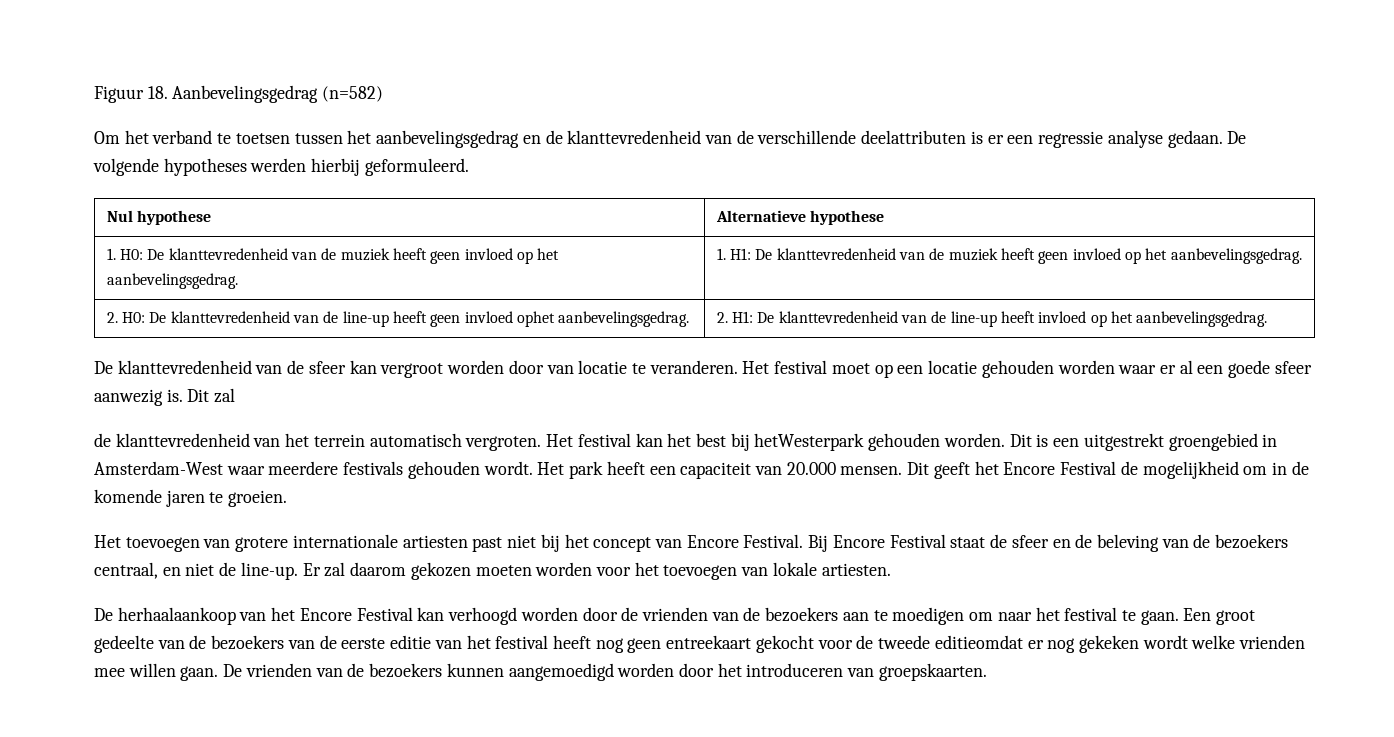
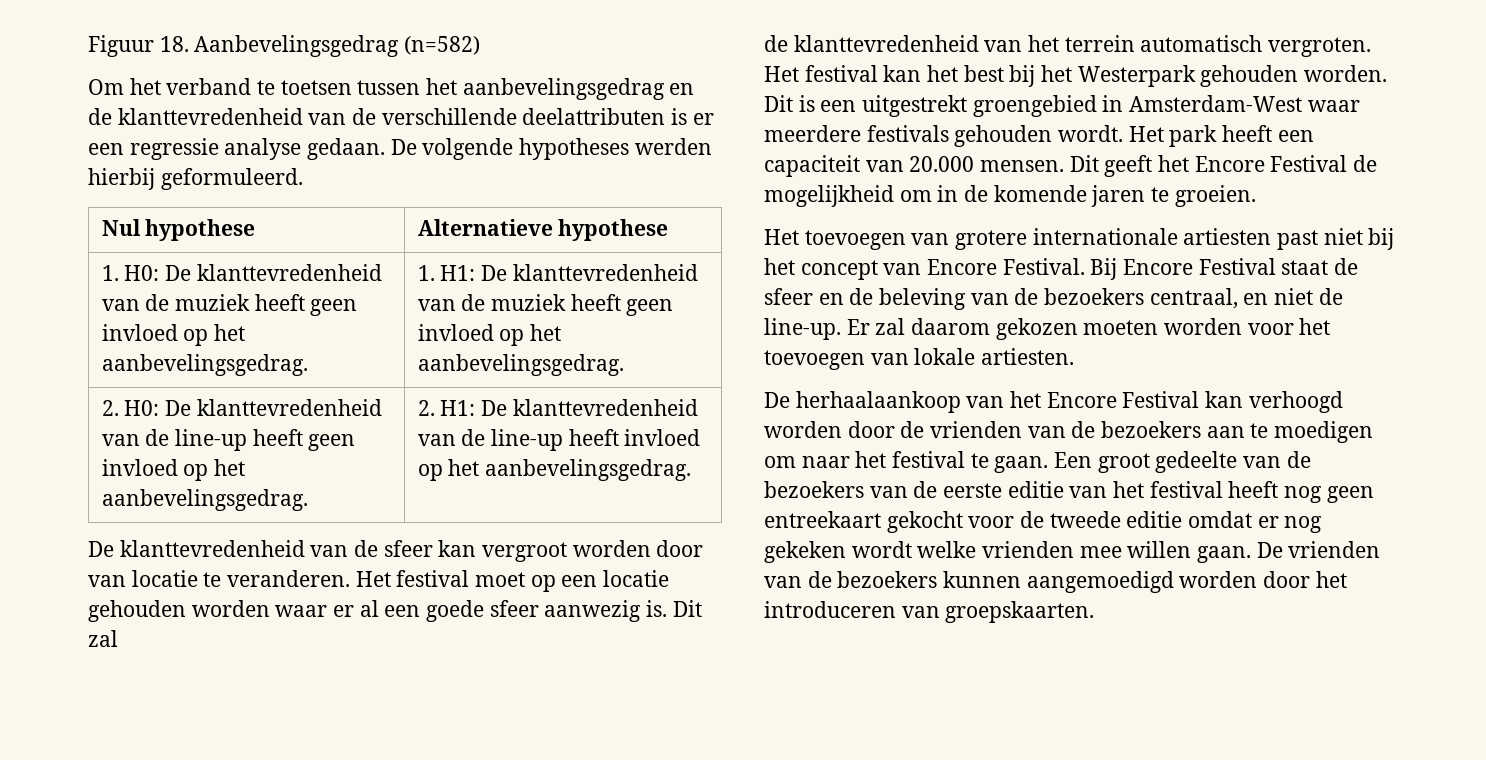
- 2. H0: De klanttevredenheid van de line-up heeft geen invloed ophet aanbevelingsgedrag. | 2. H1: De klanttevredenheid van de line-up heeft invloed op het aanbevelingsgedrag.
+ 2. H0: De klanttevredenheid van de line-up heeft geen invloed op het aanbevelingsgedrag. | 2. H1: De klanttevredenheid van de line-up heeft invloed op het aanbevelingsgedrag.
- Het festival kan het best bij hetWesterpark gehouden worden.
+ Het festival kan het best bij het Westerpark gehouden worden.
- Een groot gedeelte van de bezoekers van de eerste editie van het festival heeft nog geen entreekaart gekocht voor de tweede editieomdat er nog gekeken wordt welke vrienden mee willen gaan.
+ Een groot gedeelte van de bezoekers van de eerste editie van het festival heeft nog geen entreekaart gekocht voor de tweede editie omdat er nog gekeken wordt welke vrienden mee willen gaan.

